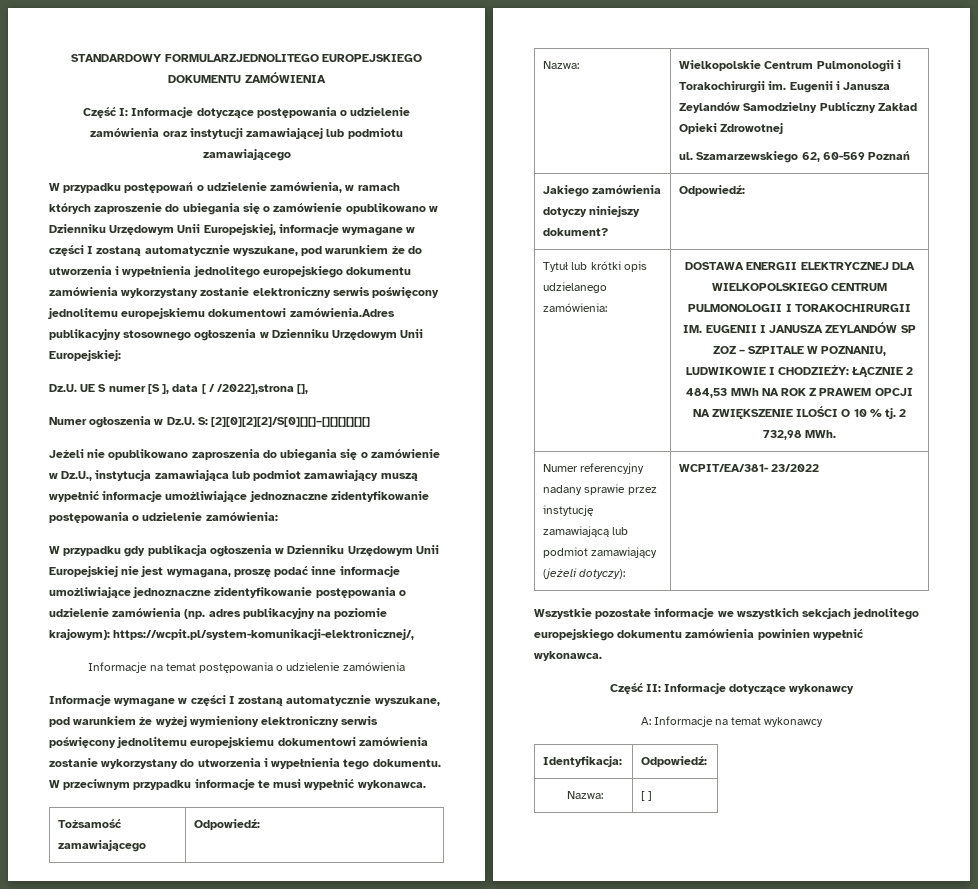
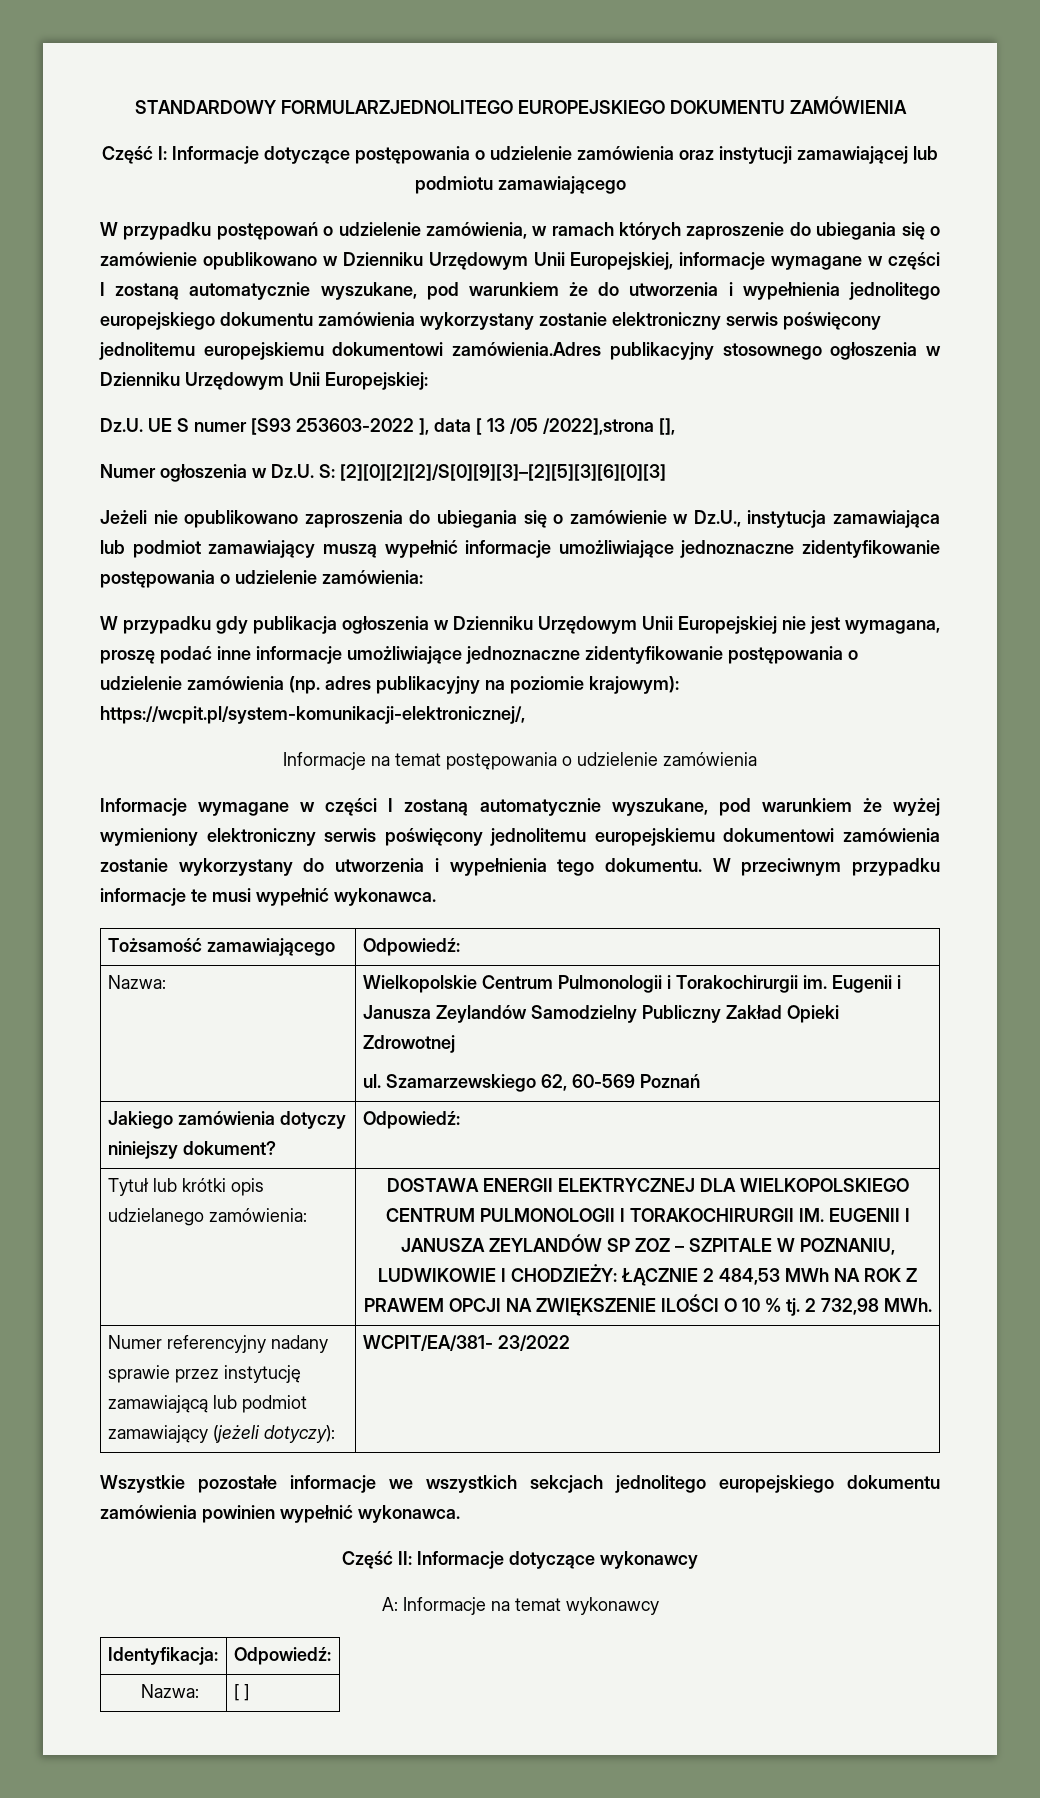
- Dz.U. UE S numer [S ], data [ / /2022],strona [],
+ Dz.U. UE S numer [S93 253603-2022 ], data [ 13 /05 /2022],strona [],
- Numer ogłoszenia w Dz.U. S: [2][0][2][2]/S[0][][]–[][][][][][]
+ Numer ogłoszenia w Dz.U. S: [2][0][2][2]/S[0][9][3]–[2][5][3][6][0][3]

